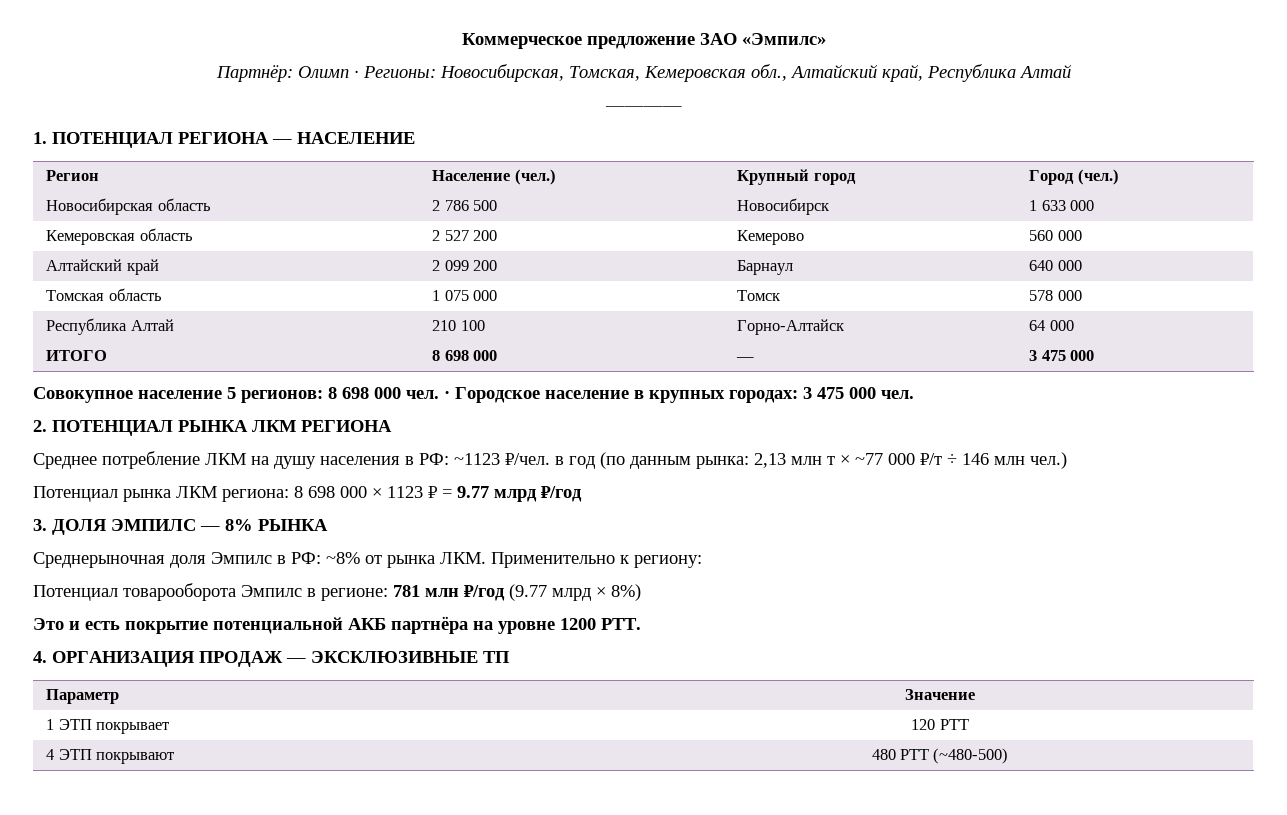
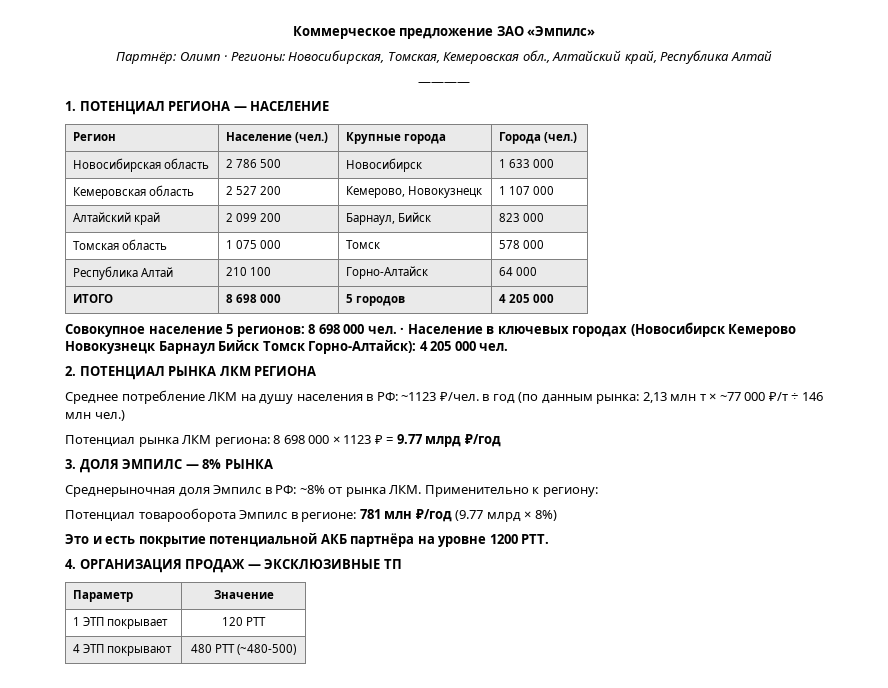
- Регион | Население (чел.) | Крупный город | Город (чел.)
+ Регион | Население (чел.) | Крупные города | Города (чел.)
- Кемеровская область | 2 527 200 | Кемерово | 560 000
+ Кемеровская область | 2 527 200 | Кемерово, Новокузнецк | 1 107 000
- Алтайский край | 2 099 200 | Барнаул | 640 000
+ Алтайский край | 2 099 200 | Барнаул, Бийск | 823 000
- ИТОГО | 8 698 000 | — | 3 475 000
+ ИТОГО | 8 698 000 | 5 городов | 4 205 000
- · Городское население в крупных городах: 3 475 000 чел.
+ · Население в ключевых городах (Новосибирск Кемерово Новокузнецк Барнаул Бийск Томск Горно-Алтайск): 4 205 000 чел.

